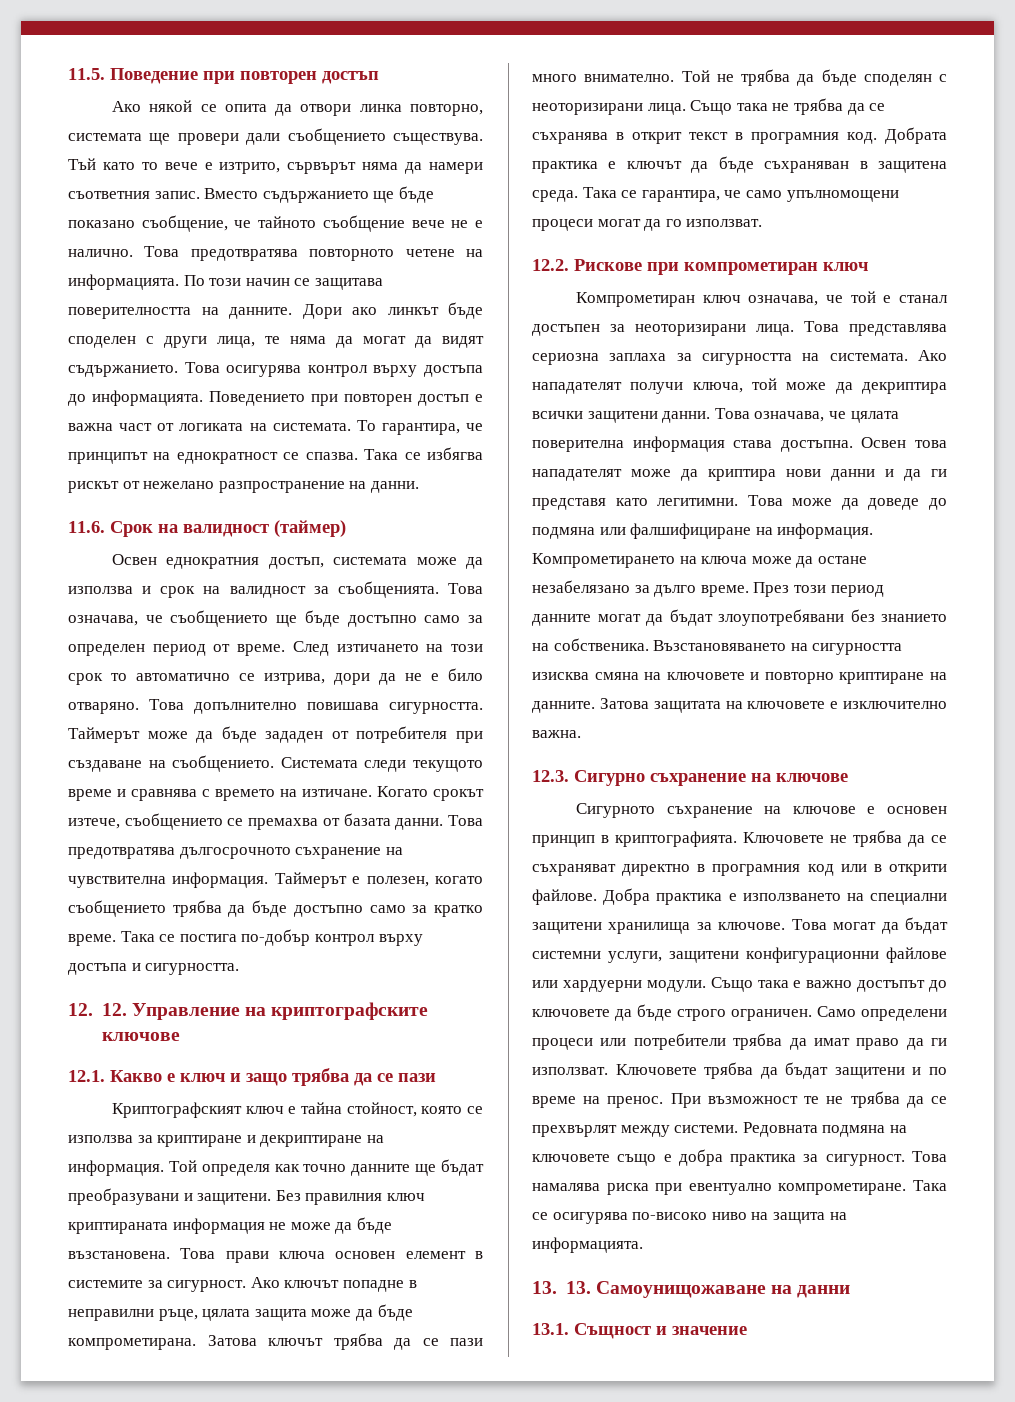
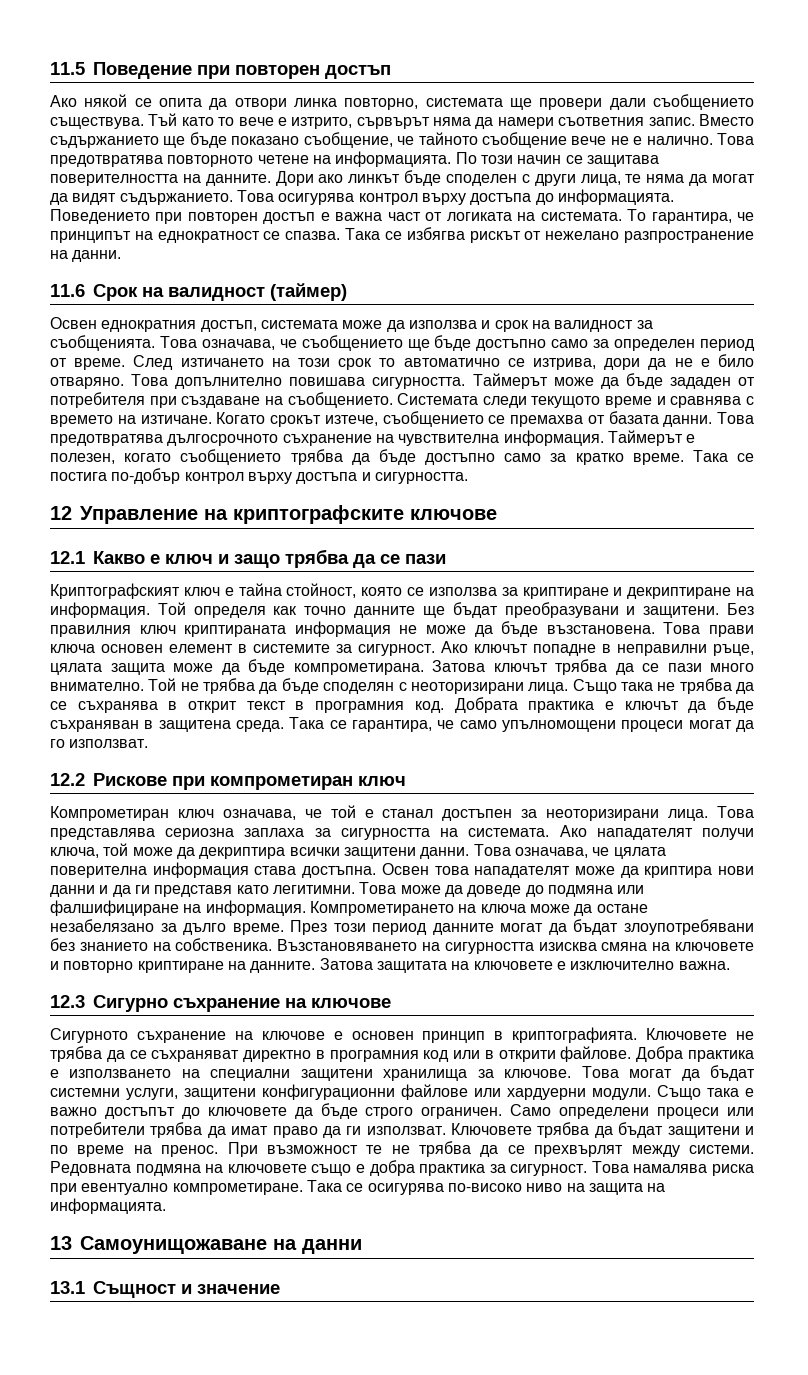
- 11.5. Поведение при повторен достъп
+ 11.5 Поведение при повторен достъп
- 11.6. Срок на валидност (таймер)
+ 11.6 Срок на валидност (таймер)
- 12. 12. Управление на криптографските ключове
+ 12 Управление на криптографските ключове
- 12.1. Какво е ключ и защо трябва да се пази
+ 12.1 Какво е ключ и защо трябва да се пази
- 12.2. Рискове при компрометиран ключ
+ 12.2 Рискове при компрометиран ключ
- 12.3. Сигурно съхранение на ключове
+ 12.3 Сигурно съхранение на ключове
- 13. 13. Самоунищожаване на данни
+ 13 Самоунищожаване на данни
- 13.1. Същност и значение
+ 13.1 Същност и значение

